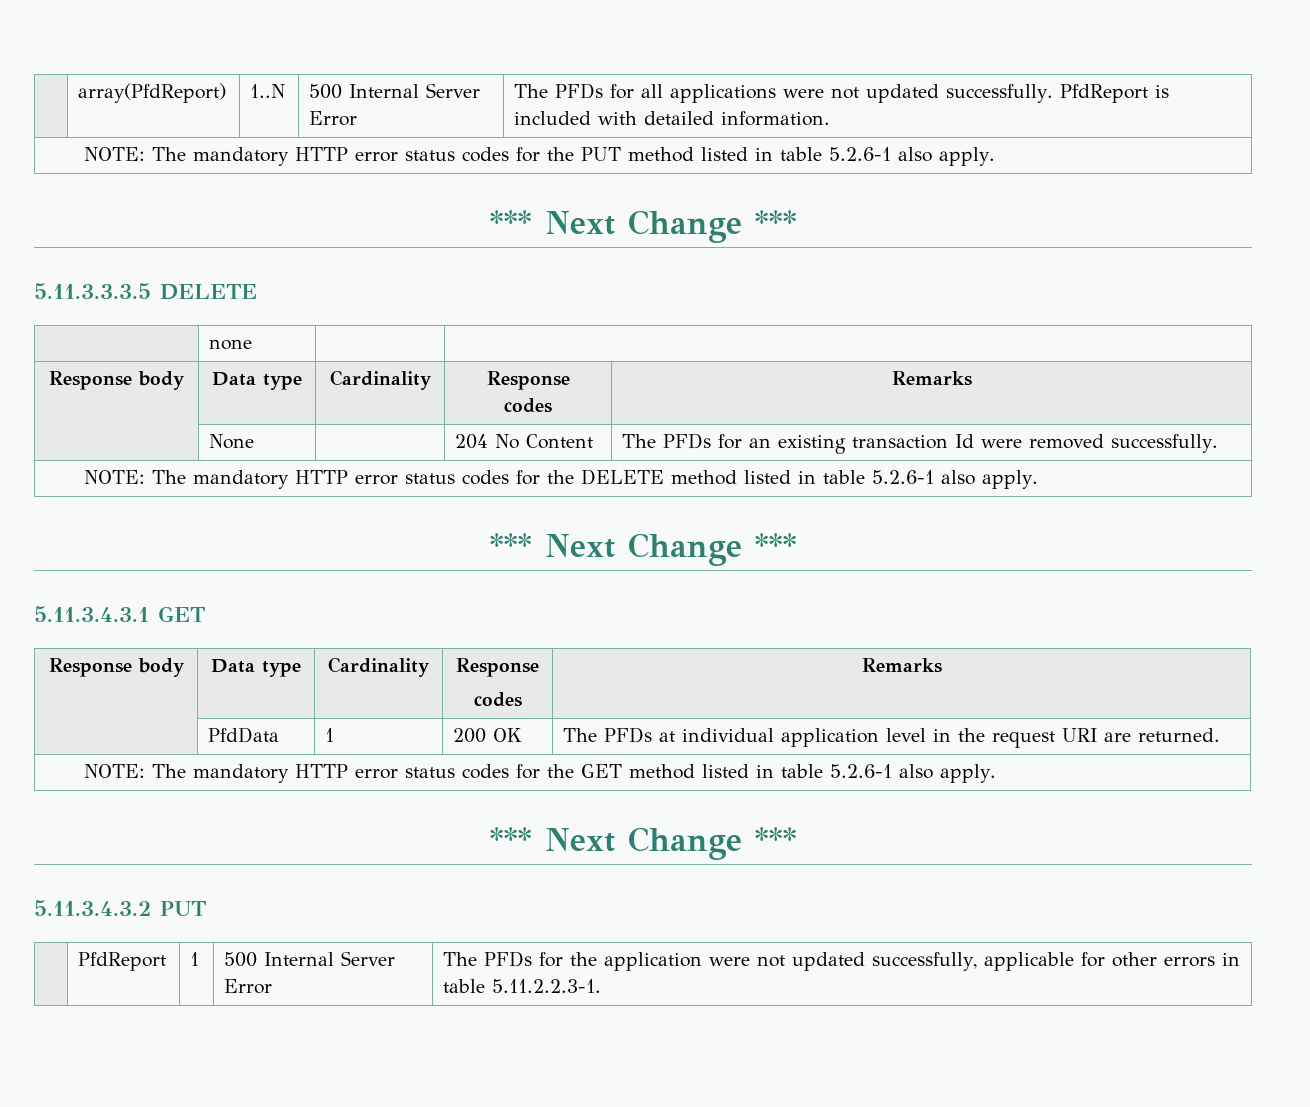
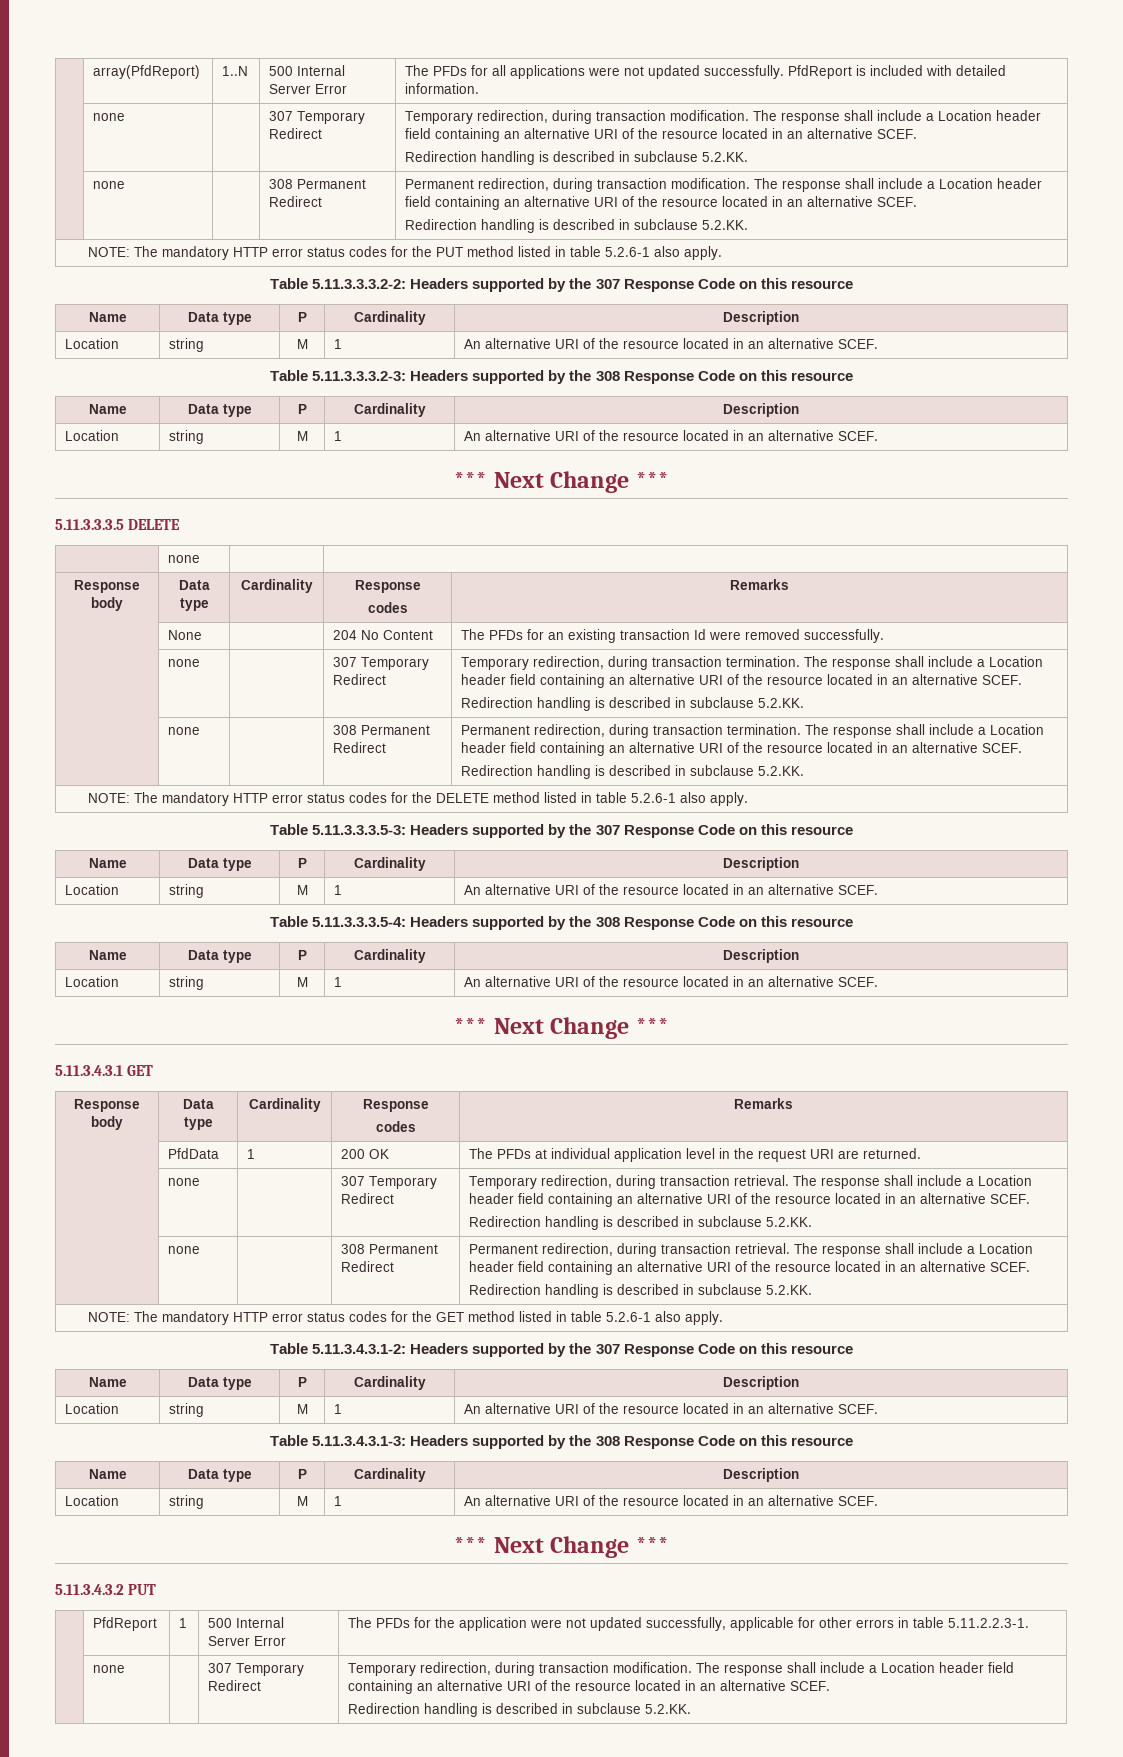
  | array(PfdReport) | 1..N | 500 Internal Server Error | The PFDs for all applications were not updated successfully. PfdReport is included with detailed information.
+ | none | | 307 Temporary Redirect | Temporary redirection, during transaction modification. The response shall include a Location header field containing an alternative URI of the resource located in an alternative SCEF.
+ Redirection handling is described in subclause 5.2.KK.
+ | none | | 308 Permanent Redirect | Permanent redirection, during transaction modification. The response shall include a Location header field containing an alternative URI of the resource located in an alternative SCEF.
+ Redirection handling is described in subclause 5.2.KK.
+ Table 5.11.3.3.3.2-2: Headers supported by the 307 Response Code on this resource
+ Name | Data type | P | Cardinality | Description
+ Location | string | M | 1 | An alternative URI of the resource located in an alternative SCEF.
+ Table 5.11.3.3.3.2-3: Headers supported by the 308 Response Code on this resource
+ Name | Data type | P | Cardinality | Description
+ Location | string | M | 1 | An alternative URI of the resource located in an alternative SCEF.
+ | none | | 307 Temporary Redirect | Temporary redirection, during transaction termination. The response shall include a Location header field containing an alternative URI of the resource located in an alternative SCEF.
+ Redirection handling is described in subclause 5.2.KK.
+ | none | | 308 Permanent Redirect | Permanent redirection, during transaction termination. The response shall include a Location header field containing an alternative URI of the resource located in an alternative SCEF.
+ Redirection handling is described in subclause 5.2.KK.
+ Table 5.11.3.3.3.5-3: Headers supported by the 307 Response Code on this resource
+ Name | Data type | P | Cardinality | Description
+ Location | string | M | 1 | An alternative URI of the resource located in an alternative SCEF.
+ Table 5.11.3.3.3.5-4: Headers supported by the 308 Response Code on this resource
+ Name | Data type | P | Cardinality | Description
+ Location | string | M | 1 | An alternative URI of the resource located in an alternative SCEF.
+ | none | | 307 Temporary Redirect | Temporary redirection, during transaction retrieval. The response shall include a Location header field containing an alternative URI of the resource located in an alternative SCEF.
+ Redirection handling is described in subclause 5.2.KK.
+ | none | | 308 Permanent Redirect | Permanent redirection, during transaction retrieval. The response shall include a Location header field containing an alternative URI of the resource located in an alternative SCEF.
+ Redirection handling is described in subclause 5.2.KK.
+ Table 5.11.3.4.3.1-2: Headers supported by the 307 Response Code on this resource
+ Name | Data type | P | Cardinality | Description
+ Location | string | M | 1 | An alternative URI of the resource located in an alternative SCEF.
+ Table 5.11.3.4.3.1-3: Headers supported by the 308 Response Code on this resource
+ Name | Data type | P | Cardinality | Description
+ Location | string | M | 1 | An alternative URI of the resource located in an alternative SCEF.
  | PfdReport | 1 | 500 Internal Server Error | The PFDs for the application were not updated successfully, applicable for other errors in table 5.11.2.2.3-1.
+ | none | | 307 Temporary Redirect | Temporary redirection, during transaction modification. The response shall include a Location header field containing an alternative URI of the resource located in an alternative SCEF.
+ Redirection handling is described in subclause 5.2.KK.

